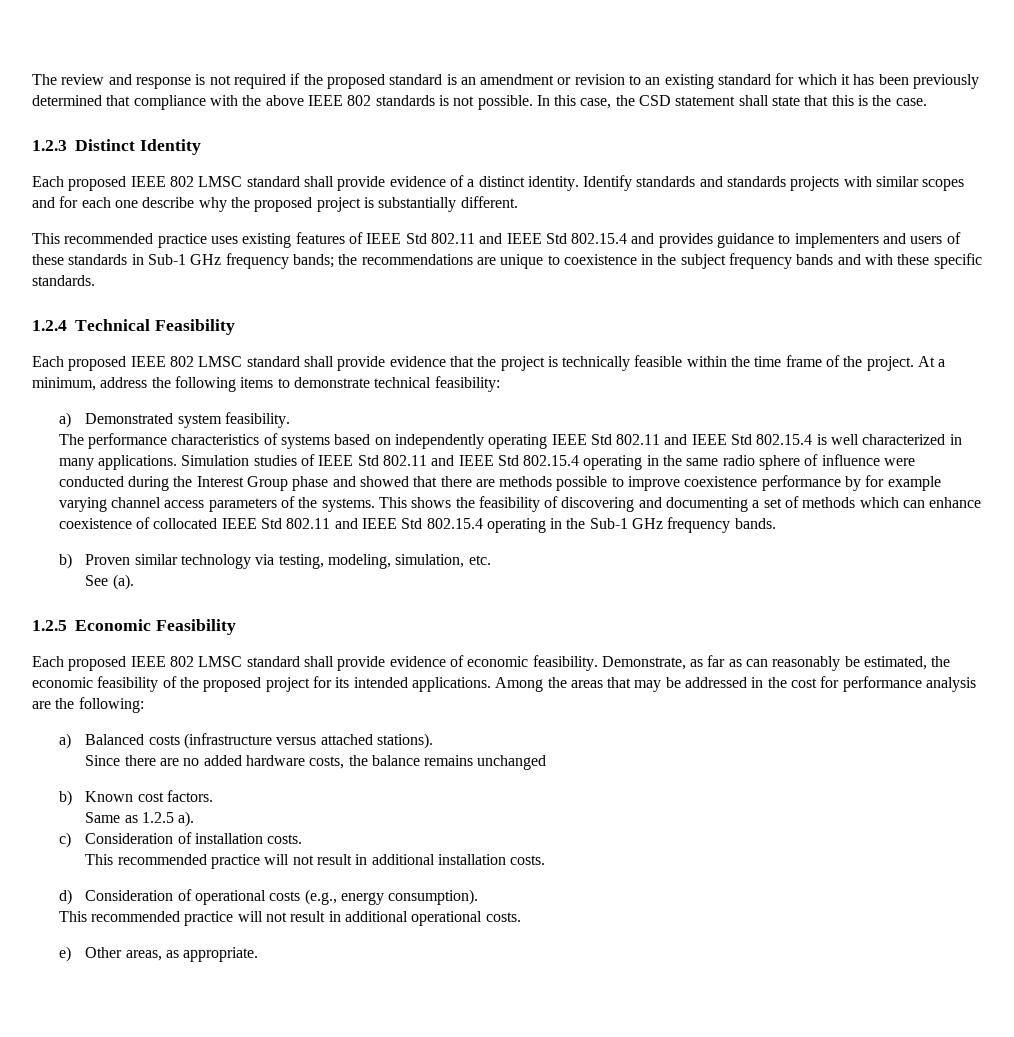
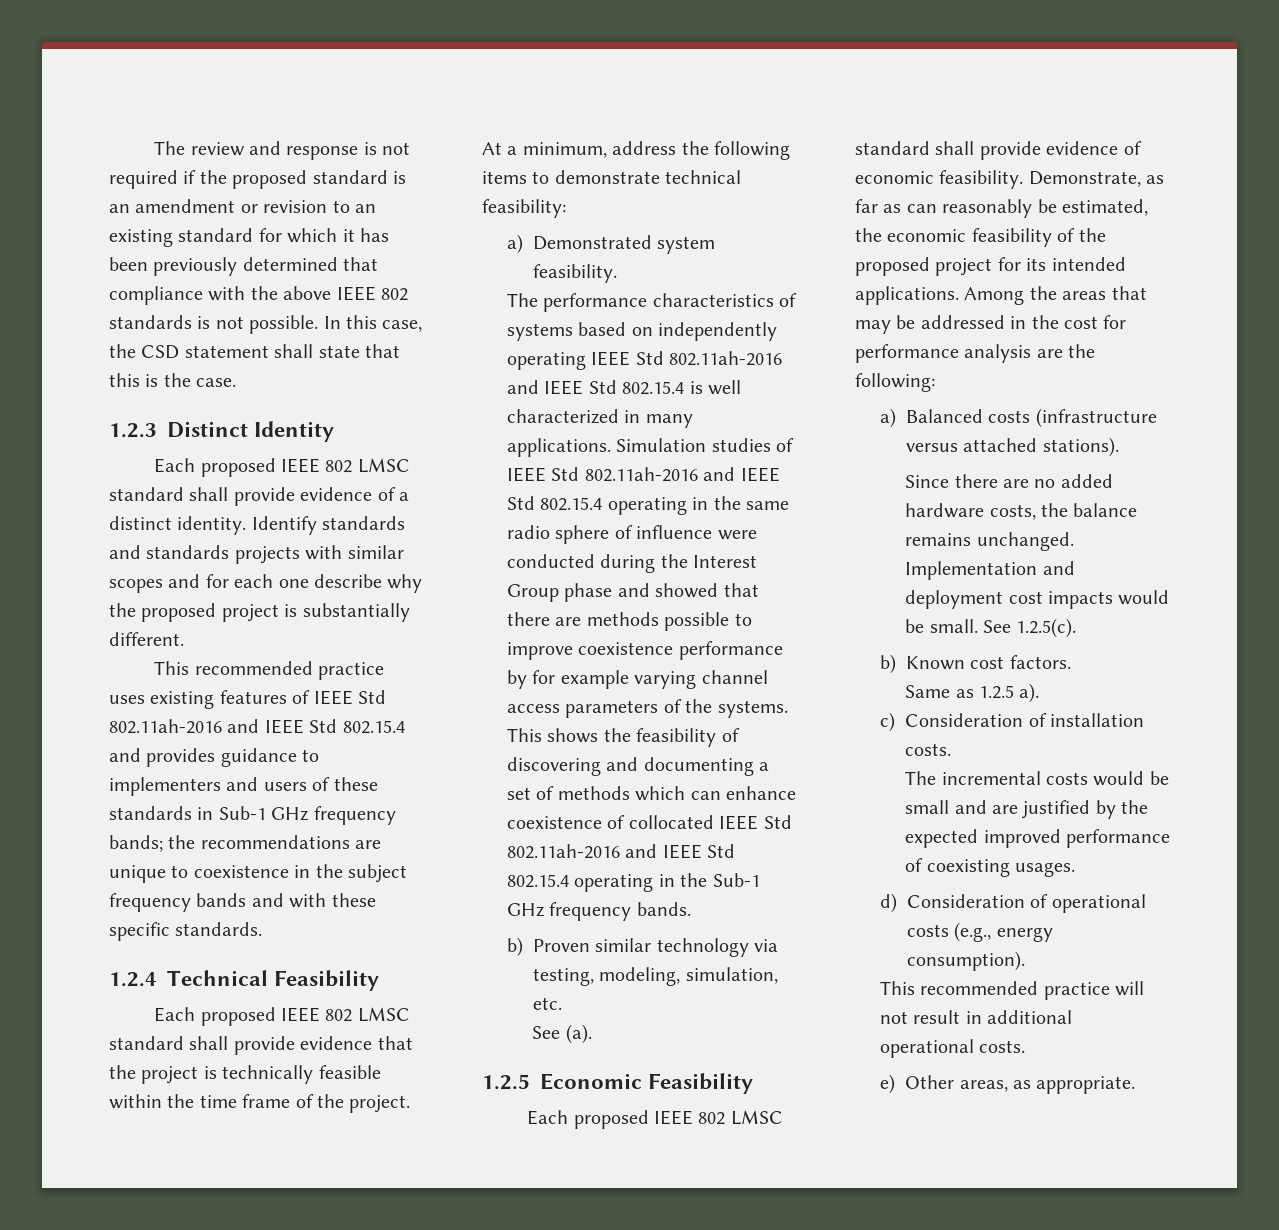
- This recommended practice uses existing features of IEEE Std 802.11 and IEEE Std 802.15.4 and provides guidance to implementers and users of these standards in Sub-1 GHz frequency bands; the recommendations are unique to coexistence in the subject frequency bands and with these specific standards.
+ This recommended practice uses existing features of IEEE Std 802.11ah-2016 and IEEE Std 802.15.4 and provides guidance to implementers and users of these standards in Sub-1 GHz frequency bands; the recommendations are unique to coexistence in the subject frequency bands and with these specific standards.
- The performance characteristics of systems based on independently operating IEEE Std 802.11 and IEEE Std 802.15.4 is well characterized in many applications.
+ The performance characteristics of systems based on independently operating IEEE Std 802.11ah-2016 and IEEE Std 802.15.4 is well characterized in many applications.
- Simulation studies of IEEE Std 802.11 and IEEE Std 802.15.4 operating in the same radio sphere of influence were conducted during the Interest Group phase and showed that there are methods possible to improve coexistence performance by for example varying channel access parameters of the systems.
+ Simulation studies of IEEE Std 802.11ah-2016 and IEEE Std 802.15.4 operating in the same radio sphere of influence were conducted during the Interest Group phase and showed that there are methods possible to improve coexistence performance by for example varying channel access parameters of the systems.
- This shows the feasibility of discovering and documenting a set of methods which can enhance coexistence of collocated IEEE Std 802.11 and IEEE Std 802.15.4 operating in the Sub-1 GHz frequency bands.
+ This shows the feasibility of discovering and documenting a set of methods which can enhance coexistence of collocated IEEE Std 802.11ah-2016 and IEEE Std 802.15.4 operating in the Sub-1 GHz frequency bands.
- Since there are no added hardware costs, the balance remains unchanged
+ Since there are no added hardware costs, the balance remains unchanged. Implementation and deployment cost impacts would be small. See 1.2.5(c).
- This recommended practice will not result in additional installation costs.
+ The incremental costs would be small and are justified by the expected improved performance of coexisting usages.

